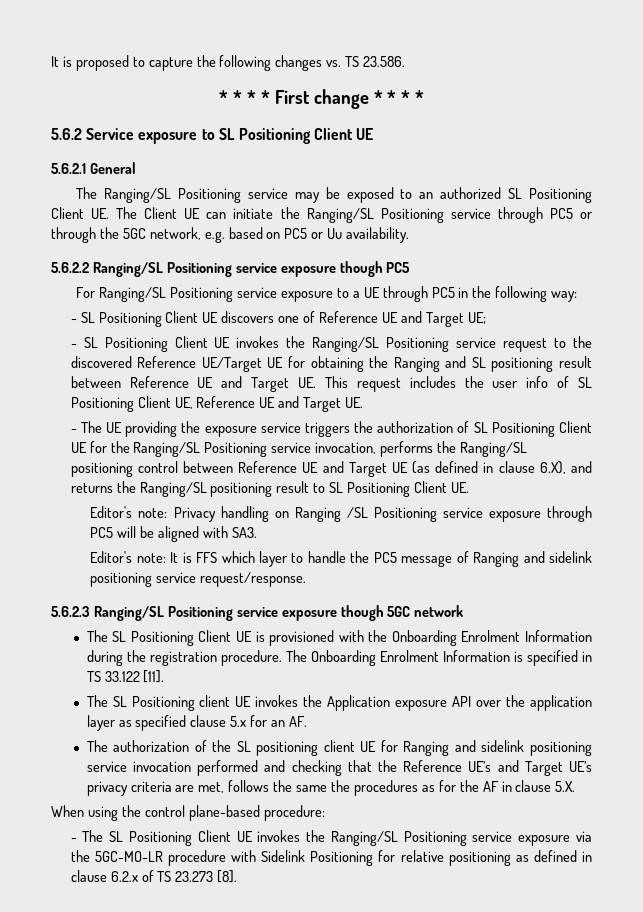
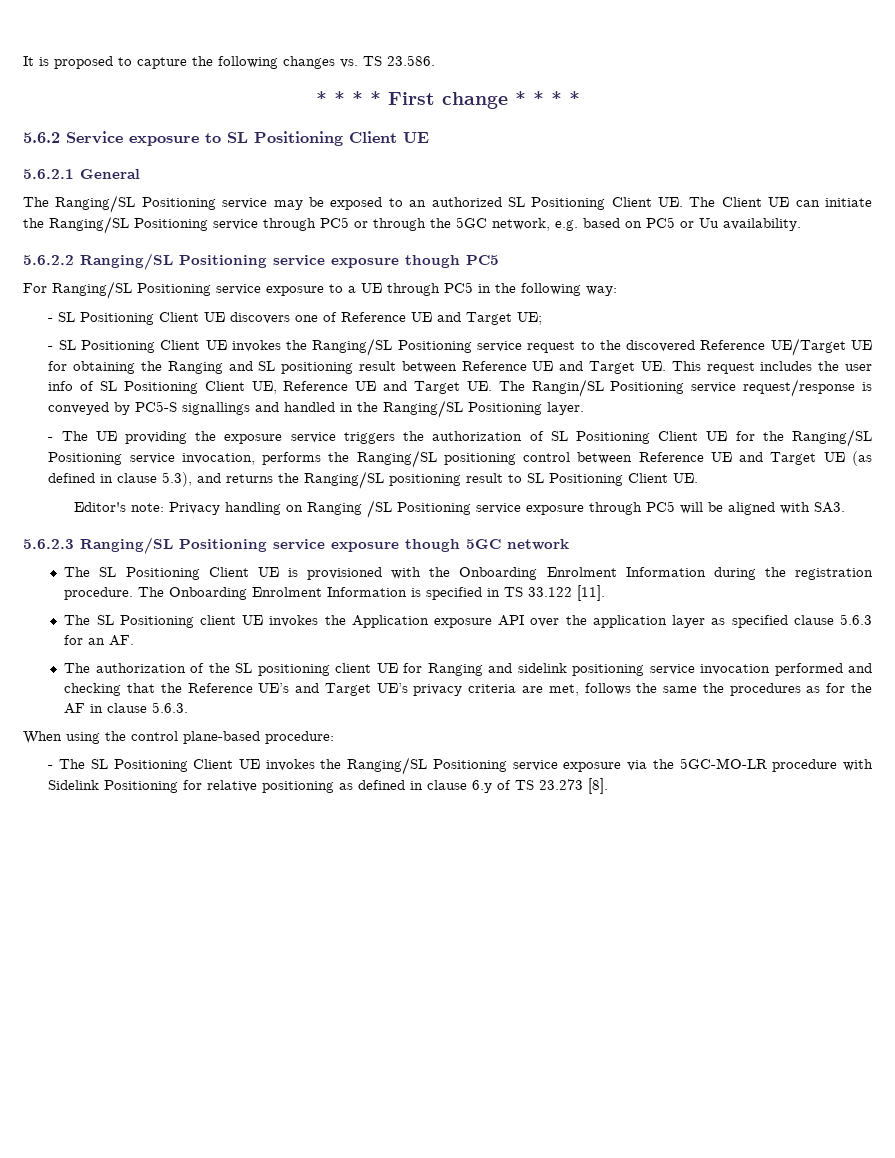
- - SL Positioning Client UE invokes the Ranging/SL Positioning service request to the discovered Reference UE/Target UE for obtaining the Ranging and SL positioning result between Reference UE and Target UE. This request includes the user info of SL Positioning Client UE, Reference UE and Target UE.
+ - SL Positioning Client UE invokes the Ranging/SL Positioning service request to the discovered Reference UE/Target UE for obtaining the Ranging and SL positioning result between Reference UE and Target UE. This request includes the user info of SL Positioning Client UE, Reference UE and Target UE. The Rangin/SL Positioning service request/response is conveyed by PC5-S signallings and handled in the Ranging/SL Positioning layer.
- - The UE providing the exposure service triggers the authorization of SL Positioning Client UE for the Ranging/SL Positioning service invocation, performs the Ranging/SL positioning control between Reference UE and Target UE (as defined in clause 6.X), and returns the Ranging/SL positioning result to SL Positioning Client UE.
+ - The UE providing the exposure service triggers the authorization of SL Positioning Client UE for the Ranging/SL Positioning service invocation, performs the Ranging/SL positioning control between Reference UE and Target UE (as defined in clause 5.3), and returns the Ranging/SL positioning result to SL Positioning Client UE.
- Editor's note: It is FFS which layer to handle the PC5 message of Ranging and sidelink positioning service request/response.
- The SL Positioning client UE invokes the Application exposure API over the application layer as specified clause 5.x for an AF.
+ The SL Positioning client UE invokes the Application exposure API over the application layer as specified clause 5.6.3 for an AF.
- The authorization of the SL positioning client UE for Ranging and sidelink positioning service invocation performed and checking that the Reference UE’s and Target UE’s privacy criteria are met, follows the same the procedures as for the AF in clause 5.X.
+ The authorization of the SL positioning client UE for Ranging and sidelink positioning service invocation performed and checking that the Reference UE’s and Target UE’s privacy criteria are met, follows the same the procedures as for the AF in clause 5.6.3.
- - The SL Positioning Client UE invokes the Ranging/SL Positioning service exposure via the 5GC-MO-LR procedure with Sidelink Positioning for relative positioning as defined in clause 6.2.x of TS 23.273 [8].
+ - The SL Positioning Client UE invokes the Ranging/SL Positioning service exposure via the 5GC-MO-LR procedure with Sidelink Positioning for relative positioning as defined in clause 6.y of TS 23.273 [8].

